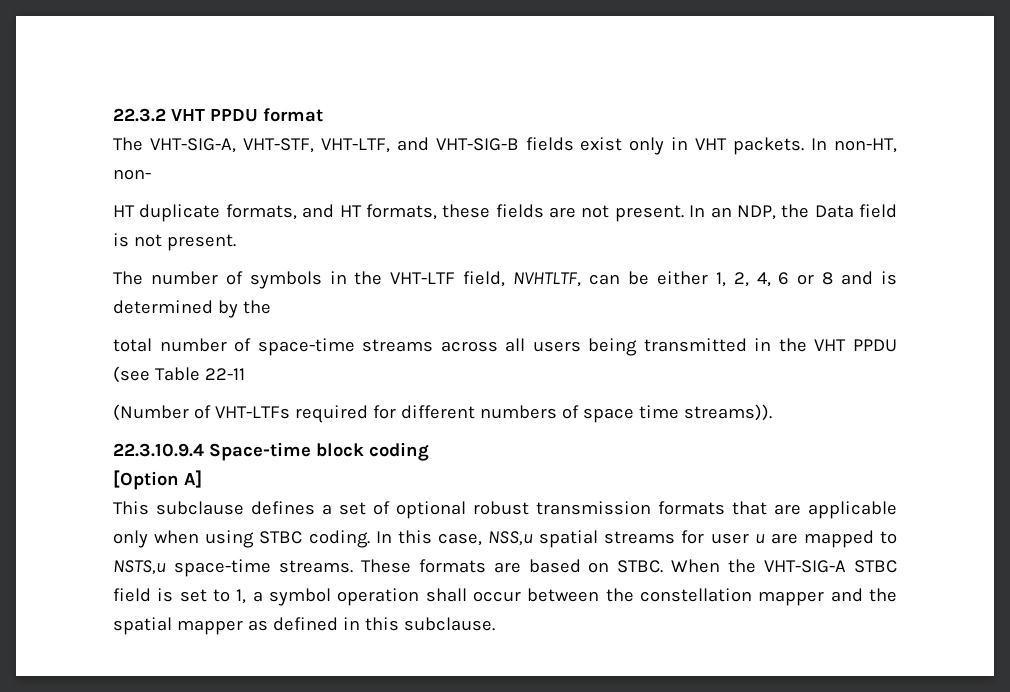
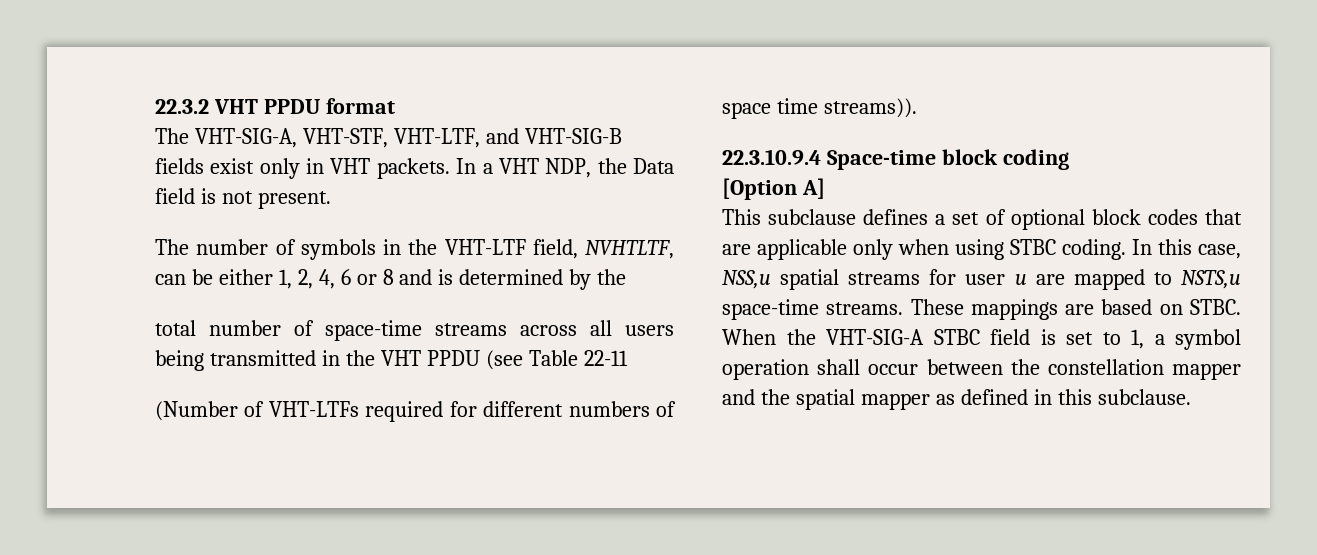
- In non-HT, non-
- HT duplicate formats, and HT formats, these fields are not present. In an NDP, the Data field is not present.
+ In a VHT NDP, the Data field is not present.
- This subclause defines a set of optional robust transmission formats that are applicable only when using STBC coding.
+ This subclause defines a set of optional block codes that are applicable only when using STBC coding.
- These formats are based on STBC.
+ These mappings are based on STBC.

